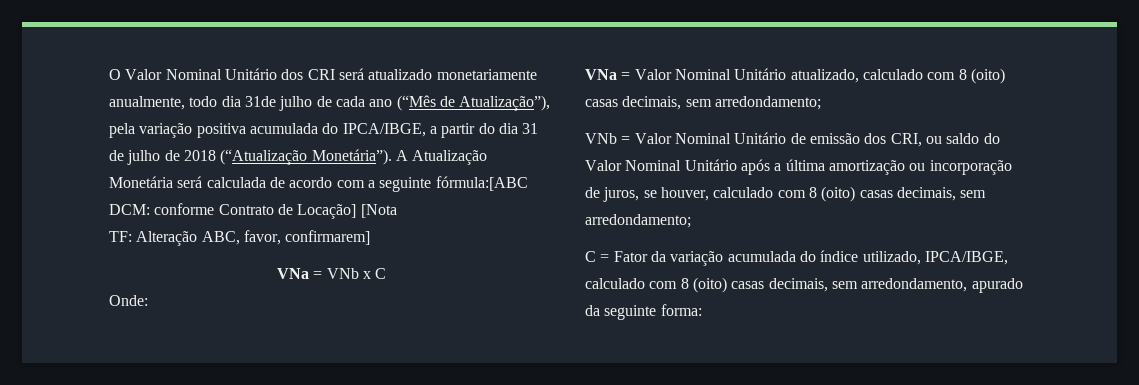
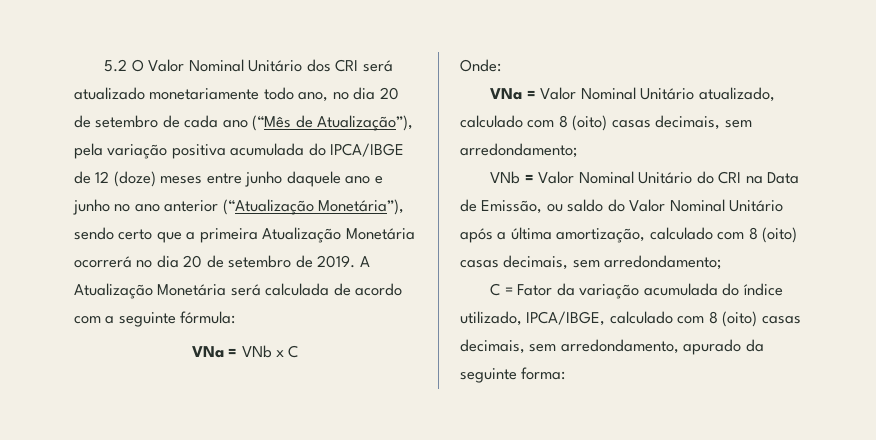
- O Valor Nominal Unitário dos CRI será atualizado monetariamente anualmente, todo dia 31de julho de cada ano (“Mês de Atualização”), pela variação positiva acumulada do IPCA/IBGE, a partir do dia 31 de julho de 2018 (“Atualização Monetária”).
+ 5.2 O Valor Nominal Unitário dos CRI será atualizado monetariamente todo ano, no dia 20 de setembro de cada ano (“Mês de Atualização”), pela variação positiva acumulada do IPCA/IBGE de 12 (doze) meses entre junho daquele ano e junho no ano anterior (“Atualização Monetária”), sendo certo que a primeira Atualização Monetária ocorrerá no dia 20 de setembro de 2019.
- A Atualização Monetária será calculada de acordo com a seguinte fórmula:[ABC DCM: conforme Contrato de Locação] [Nota
- TF: Alteração ABC, favor, confirmarem]
+ A Atualização Monetária será calculada de acordo com a seguinte fórmula:
- VNb = Valor Nominal Unitário de emissão dos CRI, ou saldo do Valor Nominal Unitário após a última amortização ou incorporação de juros, se houver, calculado com 8 (oito) casas decimais, sem arredondamento;
+ VNb = Valor Nominal Unitário do CRI na Data de Emissão, ou saldo do Valor Nominal Unitário após a última amortização, calculado com 8 (oito) casas decimais, sem arredondamento;

